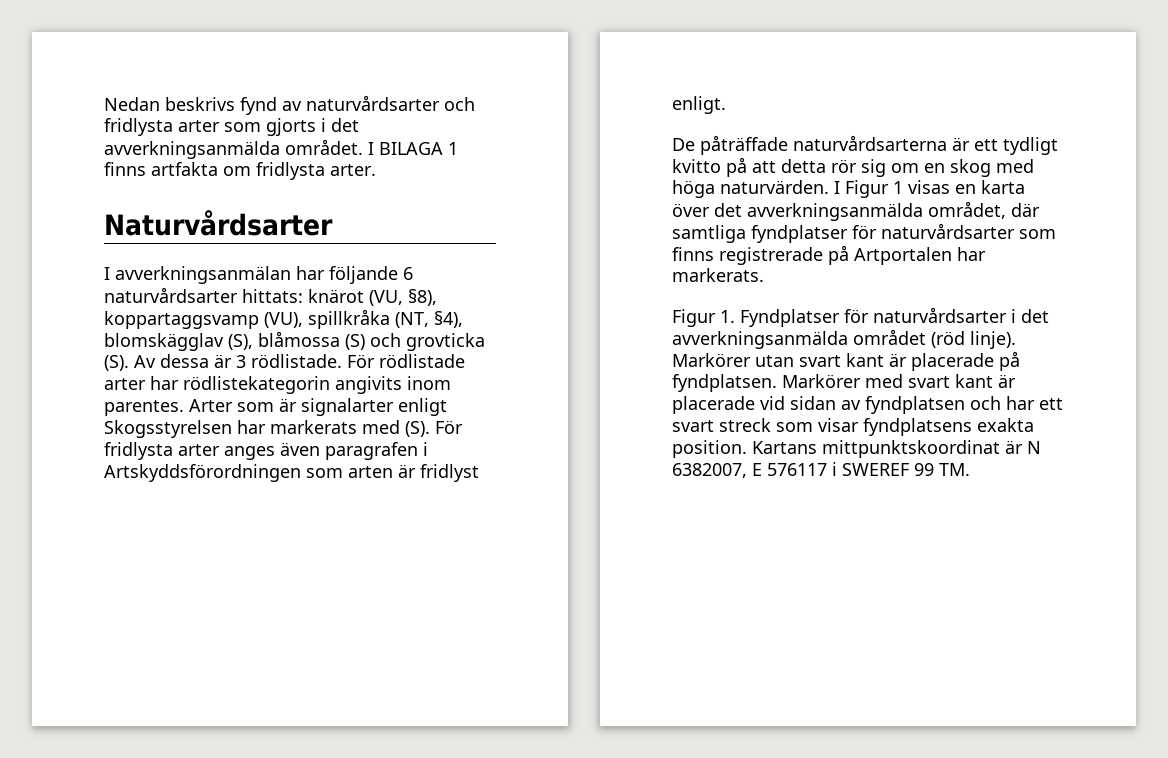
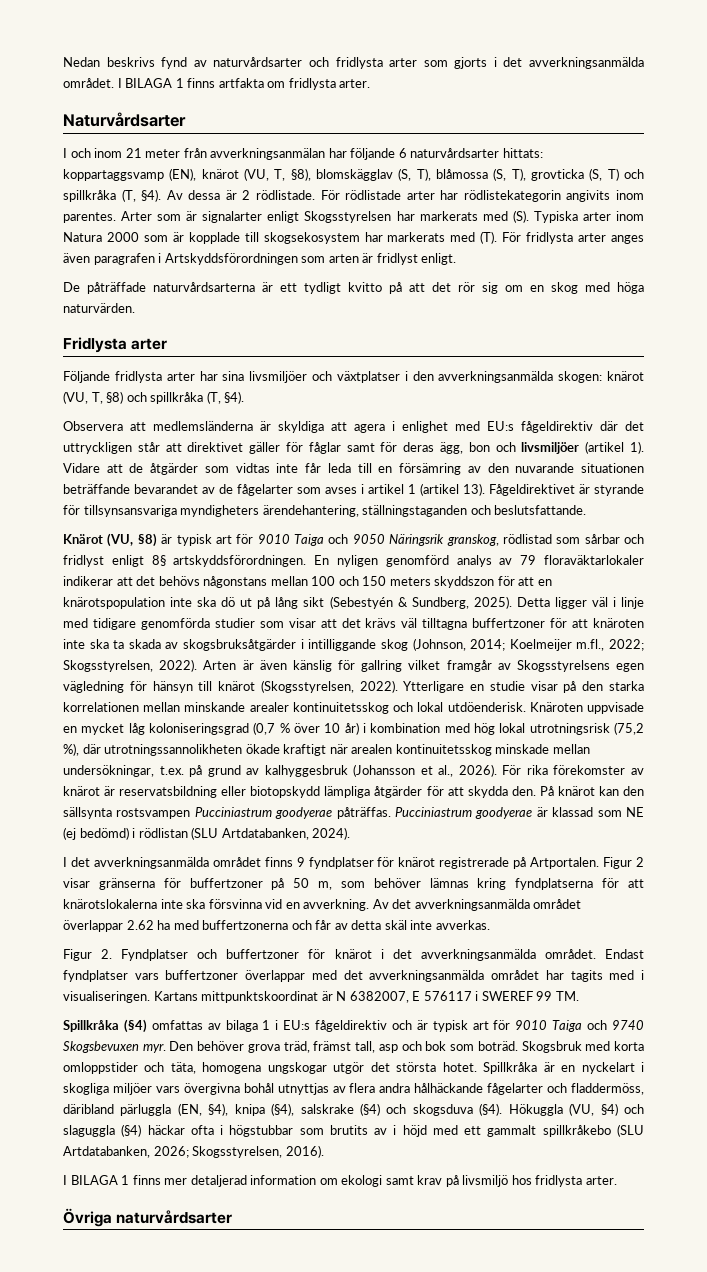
- I avverkningsanmälan har följande 6 naturvårdsarter hittats: knärot (VU, §8), koppartaggsvamp (VU), spillkråka (NT, §4), blomskägglav (S), blåmossa (S) och grovticka (S). Av dessa är 3 rödlistade.
+ I och inom 21 meter från avverkningsanmälan har följande 6 naturvårdsarter hittats: koppartaggsvamp (EN), knärot (VU, T, §8), blomskägglav (S, T), blåmossa (S, T), grovticka (S, T) och spillkråka (T, §4). Av dessa är 2 rödlistade.
- Arter som är signalarter enligt Skogsstyrelsen har markerats med (S). För fridlysta arter anges även paragrafen i Artskyddsförordningen som arten är fridlyst enligt.
+ Arter som är signalarter enligt Skogsstyrelsen har markerats med (S). Typiska arter inom Natura 2000 som är kopplade till skogsekosystem har markerats med (T). För fridlysta arter anges även paragrafen i Artskyddsförordningen som arten är fridlyst enligt.
- De påträffade naturvårdsarterna är ett tydligt kvitto på att detta rör sig om en skog med höga naturvärden. I Figur 1 visas en karta över det avverkningsanmälda området, där samtliga fyndplatser för naturvårdsarter som finns registrerade på Artportalen har markerats.
- Figur 1. Fyndplatser för naturvårdsarter i det avverkningsanmälda området (röd linje). Markörer utan svart kant är placerade på fyndplatsen. Markörer med svart kant är placerade vid sidan av fyndplatsen och har ett svart streck som visar fyndplatsens exakta position.
+ De påträffade naturvårdsarterna är ett tydligt kvitto på att det rör sig om en skog med höga naturvärden.
+ Fridlysta arter
+ Följande fridlysta arter har sina livsmiljöer och växtplatser i den avverkningsanmälda skogen: knärot (VU, T, §8) och spillkråka (T, §4).
+ Observera att medlemsländerna är skyldiga att agera i enlighet med EU:s fågeldirektiv där det uttryckligen står att direktivet gäller för fåglar samt för deras ägg, bon och livsmiljöer (artikel 1). Vidare att de åtgärder som vidtas inte får leda till en försämring av den nuvarande situationen beträffande bevarandet av de fågelarter som avses i artikel 1 (artikel 13). Fågeldirektivet är styrande för tillsynsansvariga myndigheters ärendehantering, ställningstaganden och beslutsfattande.
+ Knärot (VU, §8) är typisk art för 9010 Taiga och 9050 Näringsrik granskog, rödlistad som sårbar och fridlyst enligt 8§ artskyddsförordningen. En nyligen genomförd analys av 79 floraväktarlokaler indikerar att det behövs någonstans mellan 100 och 150 meters skyddszon för att en knärotspopulation inte ska dö ut på lång sikt (Sebestyén & Sundberg, 2025). Detta ligger väl i linje med tidigare genomförda studier som visar att det krävs väl tilltagna buffertzoner för att knäroten inte ska ta skada av skogsbruksåtgärder i intilliggande skog (Johnson, 2014; Koelmeijer m.fl., 2022; Skogsstyrelsen, 2022). Arten är även känslig för gallring vilket framgår av Skogsstyrelsens egen vägledning för hänsyn till knärot (Skogsstyrelsen, 2022). Ytterligare en studie visar på den starka korrelationen mellan minskande arealer kontinuitetsskog och lokal utdöenderisk. Knäroten uppvisade en mycket låg koloniseringsgrad (0,7 % över 10 år) i kombination med hög lokal utrotningsrisk (75,2 %), där utrotningssannolikheten ökade kraftigt när arealen kontinuitetsskog minskade mellan undersökningar, t.ex. på grund av kalhyggesbruk (Johansson et al., 2026). För rika förekomster av knärot är reservatsbildning eller biotopskydd lämpliga åtgärder för att skydda den. På knärot kan den sällsynta rostsvampen Pucciniastrum goodyerae påträffas. Pucciniastrum goodyerae är klassad som NE (ej bedömd) i rödlistan (SLU Artdatabanken, 2024).
+ I det avverkningsanmälda området finns 9 fyndplatser för knärot registrerade på Artportalen. Figur 2 visar gränserna för buffertzoner på 50 m, som behöver lämnas kring fyndplatserna för att knärotslokalerna inte ska försvinna vid en avverkning. Av det avverkningsanmälda området överlappar 2.62 ha med buffertzonerna och får av detta skäl inte avverkas.
+ Figur 2. Fyndplatser och buffertzoner för knärot i det avverkningsanmälda området. Endast fyndplatser vars buffertzoner överlappar med det avverkningsanmälda området har tagits med i visualiseringen.
+ Spillkråka (§4) omfattas av bilaga 1 i EU:s fågeldirektiv och är typisk art för 9010 Taiga och 9740 Skogsbevuxen myr. Den behöver grova träd, främst tall, asp och bok som boträd. Skogsbruk med korta omloppstider och täta, homogena ungskogar utgör det största hotet. Spillkråka är en nyckelart i skogliga miljöer vars övergivna bohål utnyttjas av flera andra hålhäckande fågelarter och fladdermöss, däribland pärluggla (EN, §4), knipa (§4), salskrake (§4) och skogsduva (§4). Hökuggla (VU, §4) och slaguggla (§4) häckar ofta i högstubbar som brutits av i höjd med ett gammalt spillkråkebo (SLU Artdatabanken, 2026; Skogsstyrelsen, 2016).
+ I BILAGA 1 finns mer detaljerad information om ekologi samt krav på livsmiljö hos fridlysta arter.
+ Övriga naturvårdsarter

